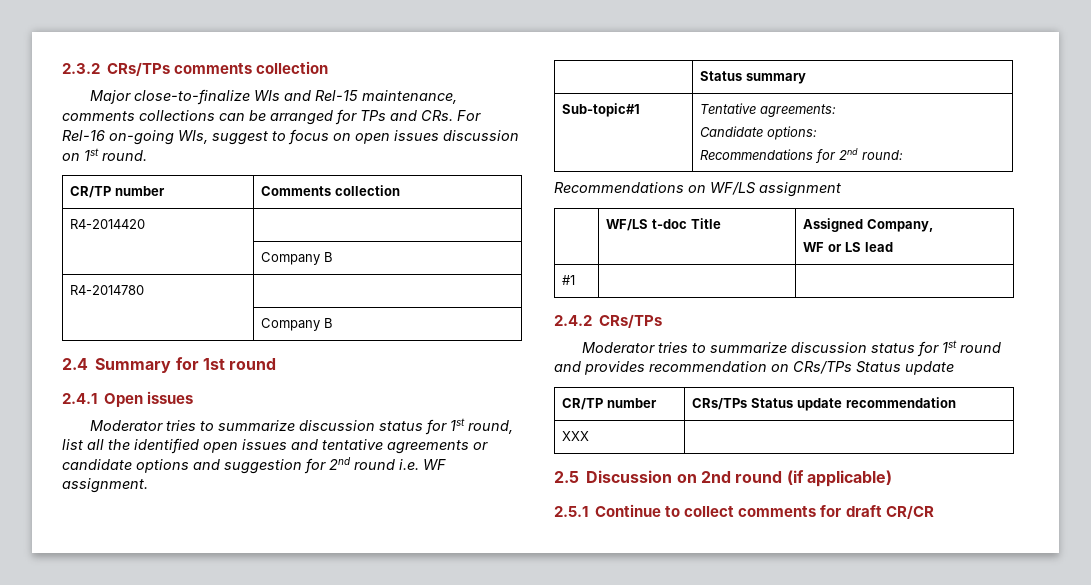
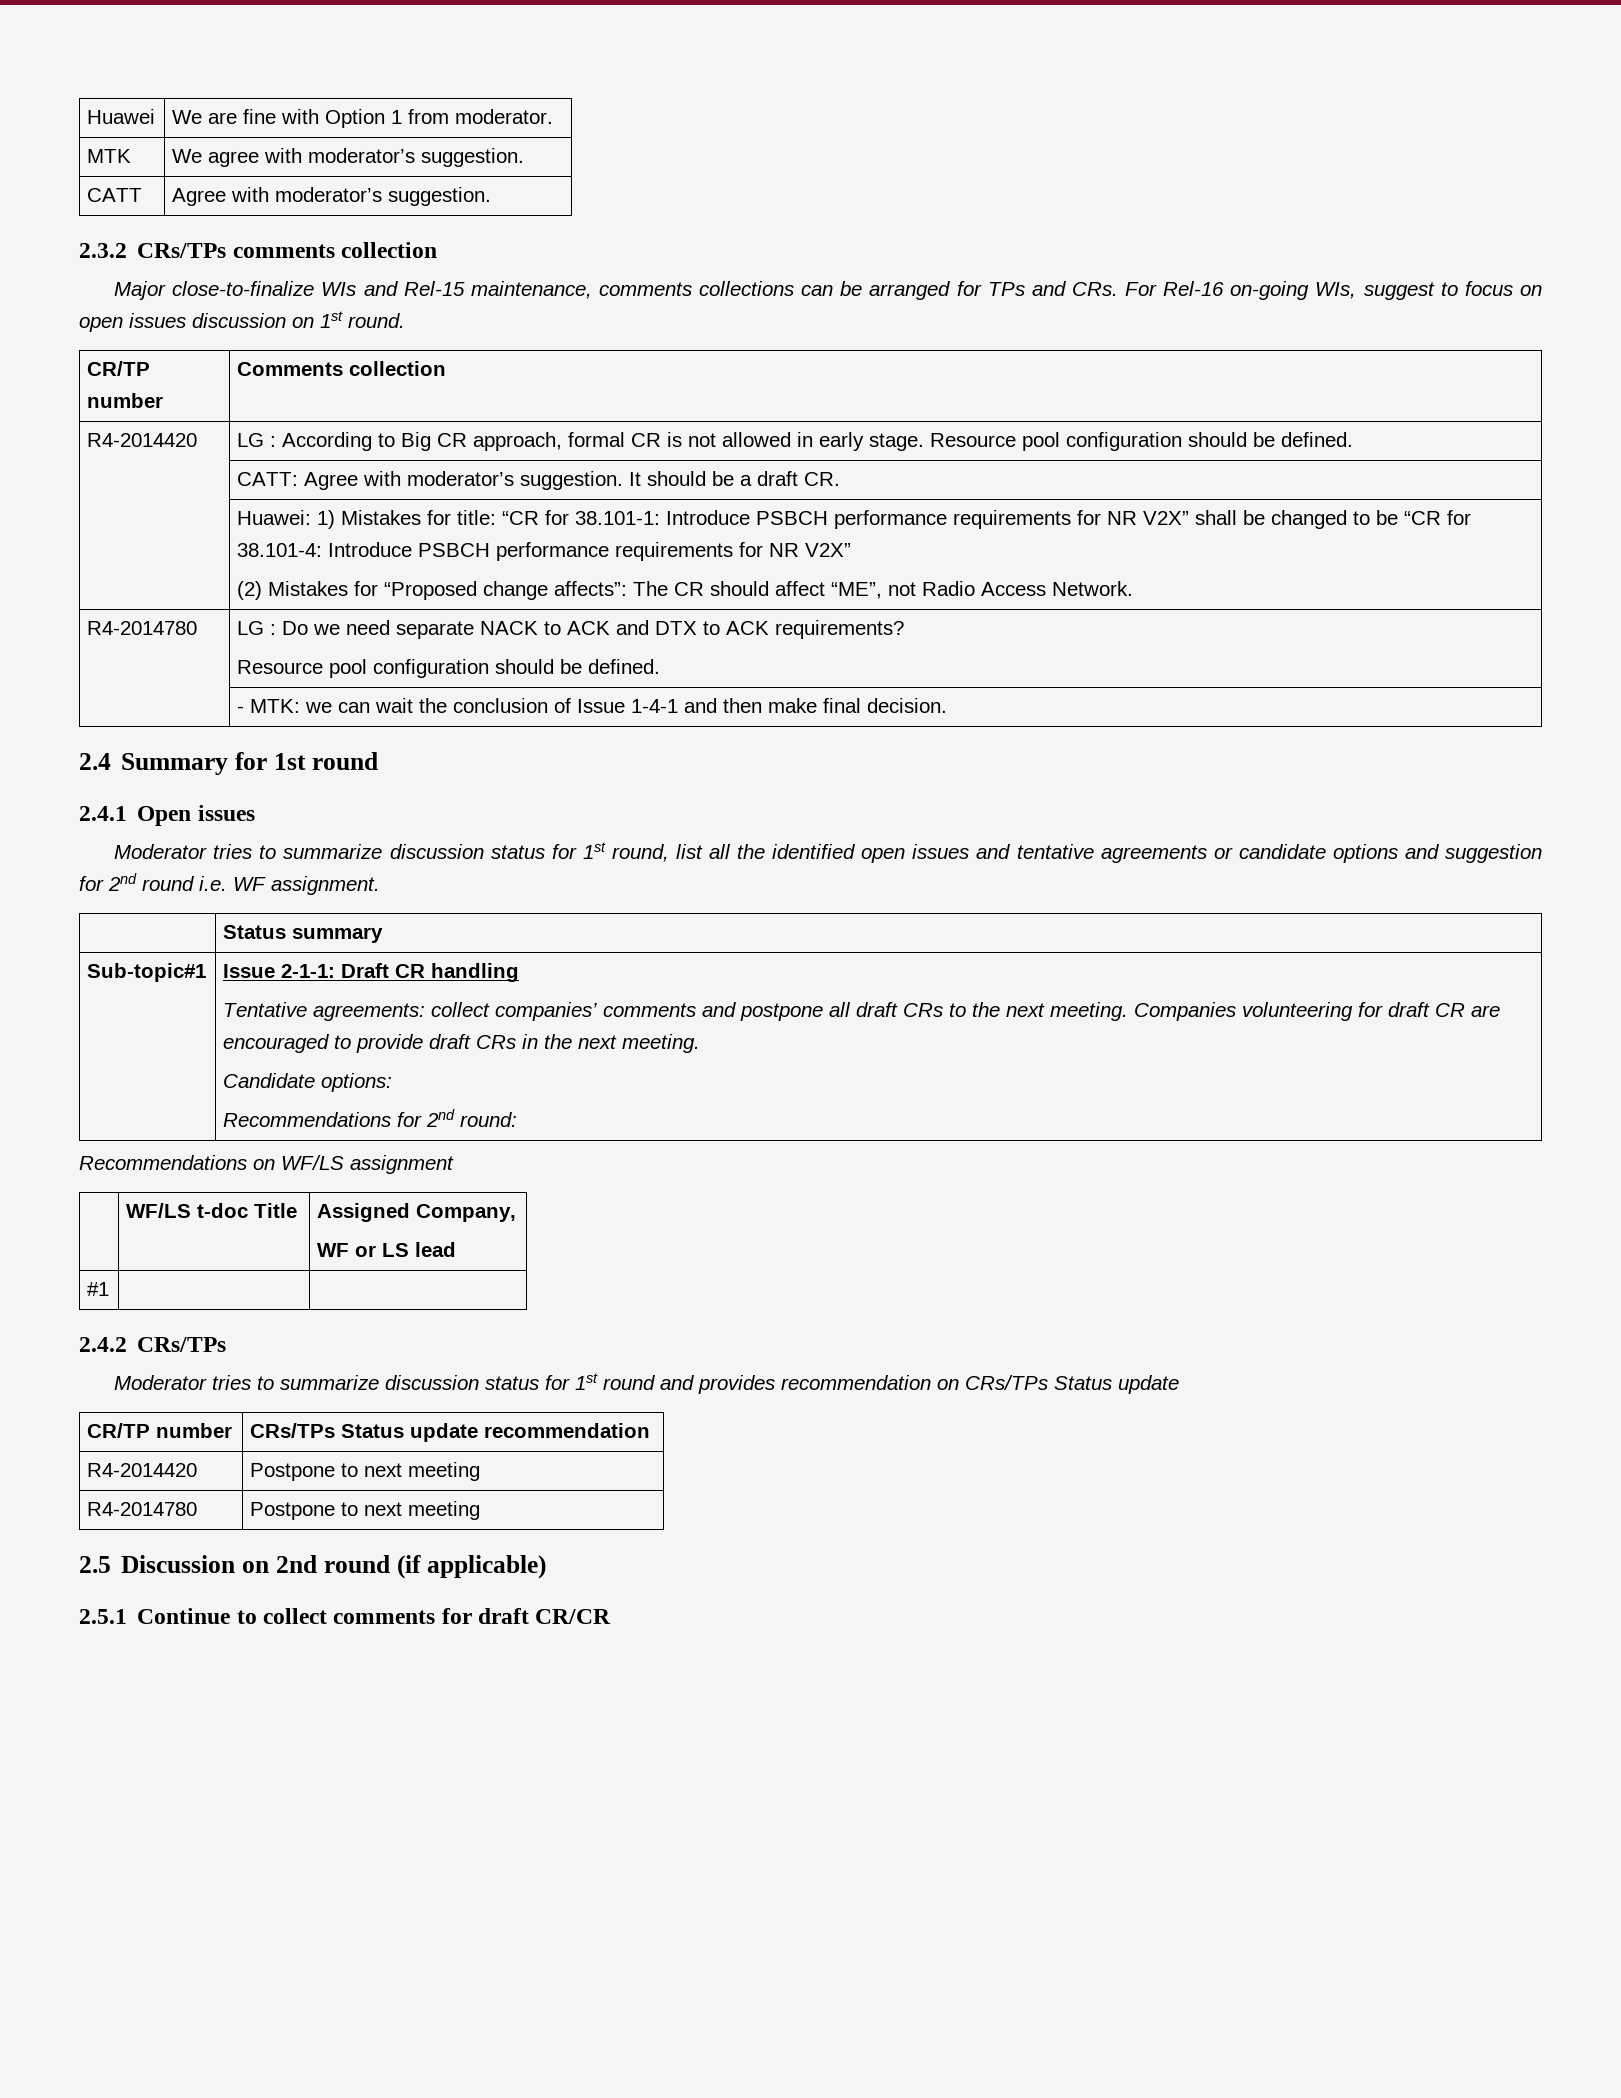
+ Huawei | We are fine with Option 1 from moderator.
+ MTK | We agree with moderator’s suggestion.
+ CATT | Agree with moderator’s suggestion.
- R4-2014420 |
- | Company B
- R4-2014780 |
- | Company B
+ R4-2014420 | LG : According to Big CR approach, formal CR is not allowed in early stage. Resource pool configuration should be defined.
+ | CATT: Agree with moderator’s suggestion. It should be a draft CR.
+ | Huawei: 1) Mistakes for title: “CR for 38.101-1: Introduce PSBCH performance requirements for NR V2X” shall be changed to be “CR for 38.101-4: Introduce PSBCH performance requirements for NR V2X”
+ (2) Mistakes for “Proposed change affects”: The CR should affect “ME”, not Radio Access Network.
+ R4-2014780 | LG : Do we need separate NACK to ACK and DTX to ACK requirements?
+ Resource pool configuration should be defined.
+ | - MTK: we can wait the conclusion of Issue 1-4-1 and then make final decision.
- Tentative agreements:
+ Issue 2-1-1: Draft CR handling
+ Tentative agreements: collect companies’ comments and postpone all draft CRs to the next meeting. Companies volunteering for draft CR are encouraged to provide draft CRs in the next meeting.
- XXX |
+ R4-2014420 | Postpone to next meeting
+ R4-2014780 | Postpone to next meeting

